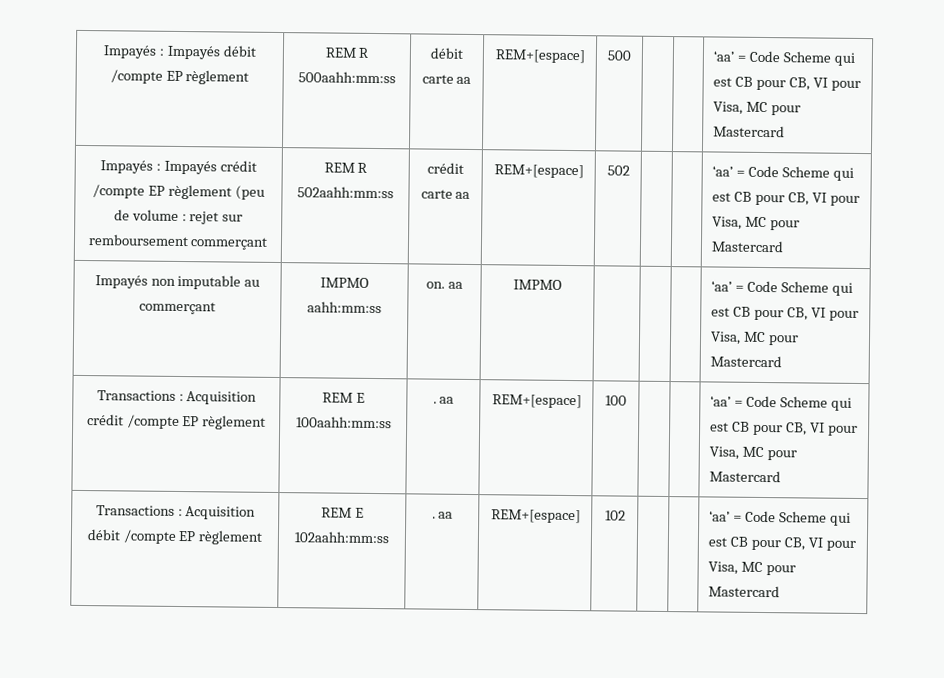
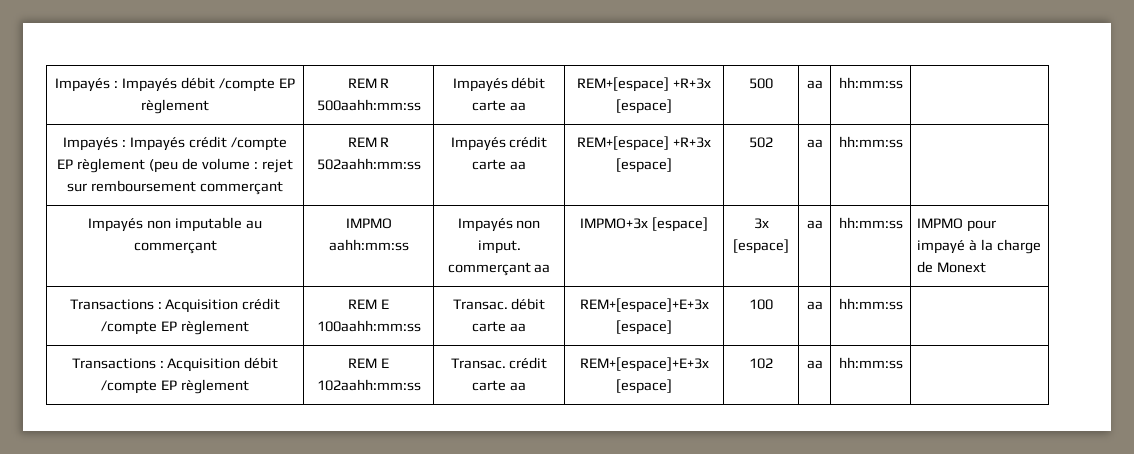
- Impayés : Impayés débit /compte EP règlement | REM R 500aahh:mm:ss | débit carte aa | REM+[espace] | 500 | | | ‘aa’ = Code Scheme qui est CB pour CB, VI pour Visa, MC pour Mastercard
+ Impayés : Impayés débit /compte EP règlement | REM R 500aahh:mm:ss | Impayés débit carte aa | REM+[espace] +R+3x [espace] | 500 | aa | hh:mm:ss |
- Impayés : Impayés crédit /compte EP règlement (peu de volume : rejet sur remboursement commerçant | REM R 502aahh:mm:ss | crédit carte aa | REM+[espace] | 502 | | | ‘aa’ = Code Scheme qui est CB pour CB, VI pour Visa, MC pour Mastercard
+ Impayés : Impayés crédit /compte EP règlement (peu de volume : rejet sur remboursement commerçant | REM R 502aahh:mm:ss | Impayés crédit carte aa | REM+[espace] +R+3x [espace] | 502 | aa | hh:mm:ss |
- Impayés non imputable au commerçant | IMPMO aahh:mm:ss | on. aa | IMPMO | | | | ‘aa’ = Code Scheme qui est CB pour CB, VI pour Visa, MC pour Mastercard
+ Impayés non imputable au commerçant | IMPMO aahh:mm:ss | Impayés non imput. commerçant aa | IMPMO+3x [espace] | 3x [espace] | aa | hh:mm:ss | IMPMO pour impayé à la charge de Monext
- Transactions : Acquisition crédit /compte EP règlement | REM E 100aahh:mm:ss | . aa | REM+[espace] | 100 | | | ‘aa’ = Code Scheme qui est CB pour CB, VI pour Visa, MC pour Mastercard
+ Transactions : Acquisition crédit /compte EP règlement | REM E 100aahh:mm:ss | Transac. débit carte aa | REM+[espace]+E+3x [espace] | 100 | aa | hh:mm:ss |
- Transactions : Acquisition débit /compte EP règlement | REM E 102aahh:mm:ss | . aa | REM+[espace] | 102 | | | ‘aa’ = Code Scheme qui est CB pour CB, VI pour Visa, MC pour Mastercard
+ Transactions : Acquisition débit /compte EP règlement | REM E 102aahh:mm:ss | Transac. crédit carte aa | REM+[espace]+E+3x [espace] | 102 | aa | hh:mm:ss |

